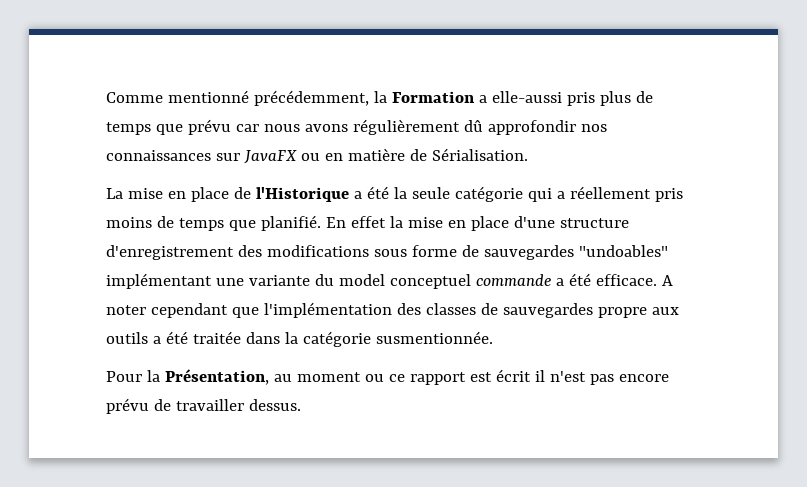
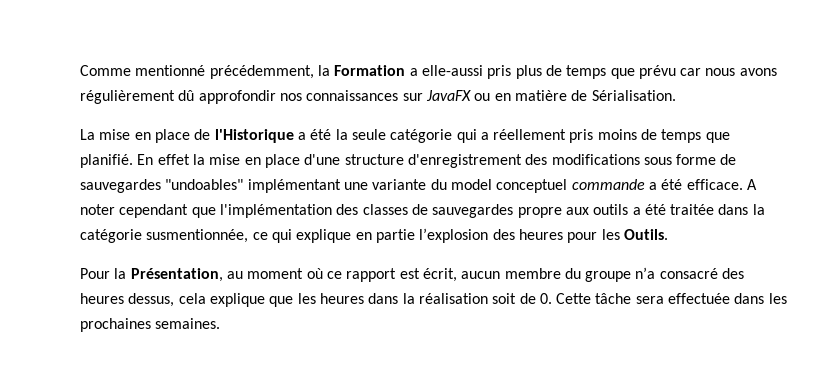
- A noter cependant que l'implémentation des classes de sauvegardes propre aux outils a été traitée dans la catégorie susmentionnée.
+ A noter cependant que l'implémentation des classes de sauvegardes propre aux outils a été traitée dans la catégorie susmentionnée, ce qui explique en partie l’explosion des heures pour les Outils.
- Pour la Présentation, au moment ou ce rapport est écrit il n'est pas encore prévu de travailler dessus.
+ Pour la Présentation, au moment où ce rapport est écrit, aucun membre du groupe n’a consacré des heures dessus, cela explique que les heures dans la réalisation soit de 0. Cette tâche sera effectuée dans les prochaines semaines.

